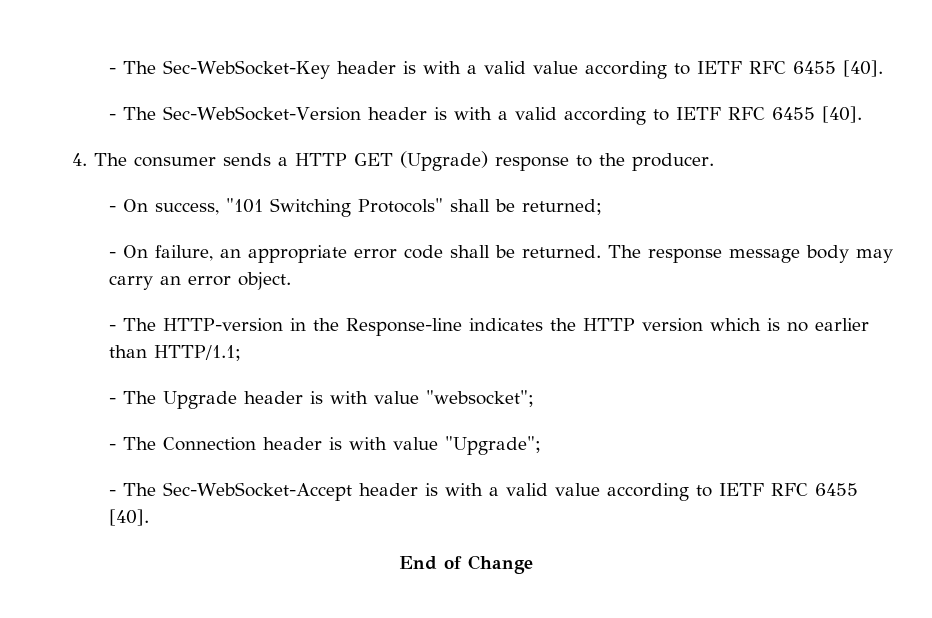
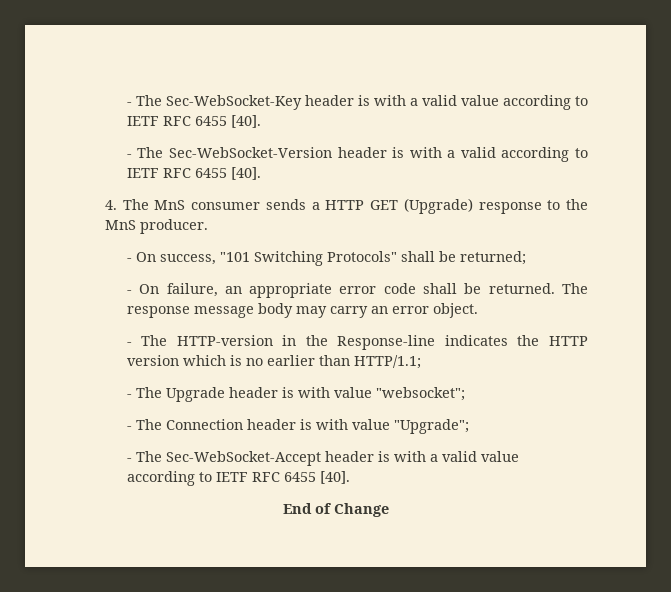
- 4. The consumer sends a HTTP GET (Upgrade) response to the producer.
+ 4. The MnS consumer sends a HTTP GET (Upgrade) response to the MnS producer.

